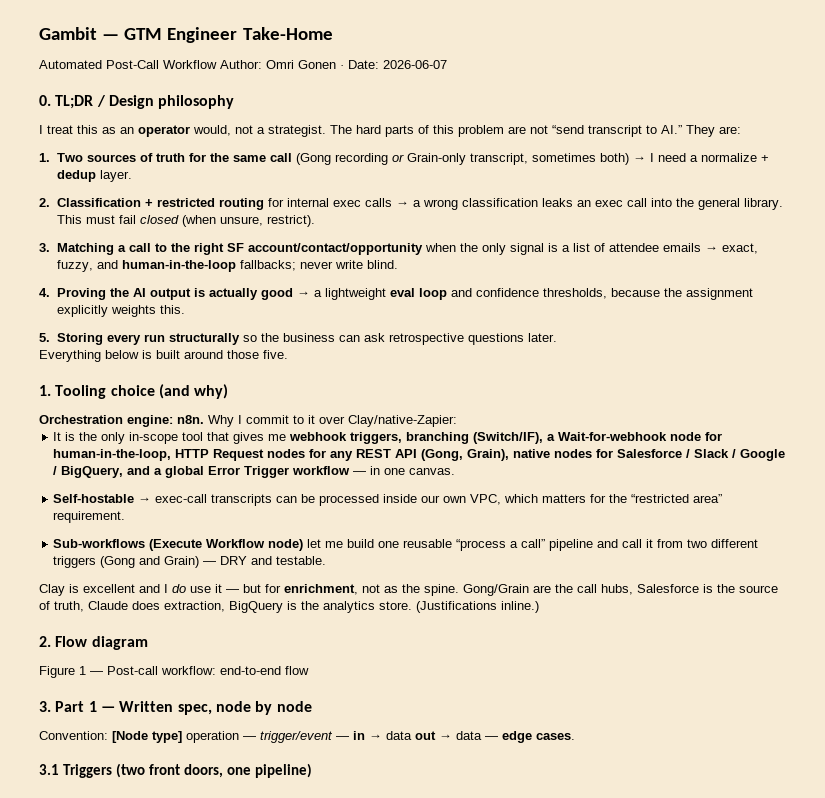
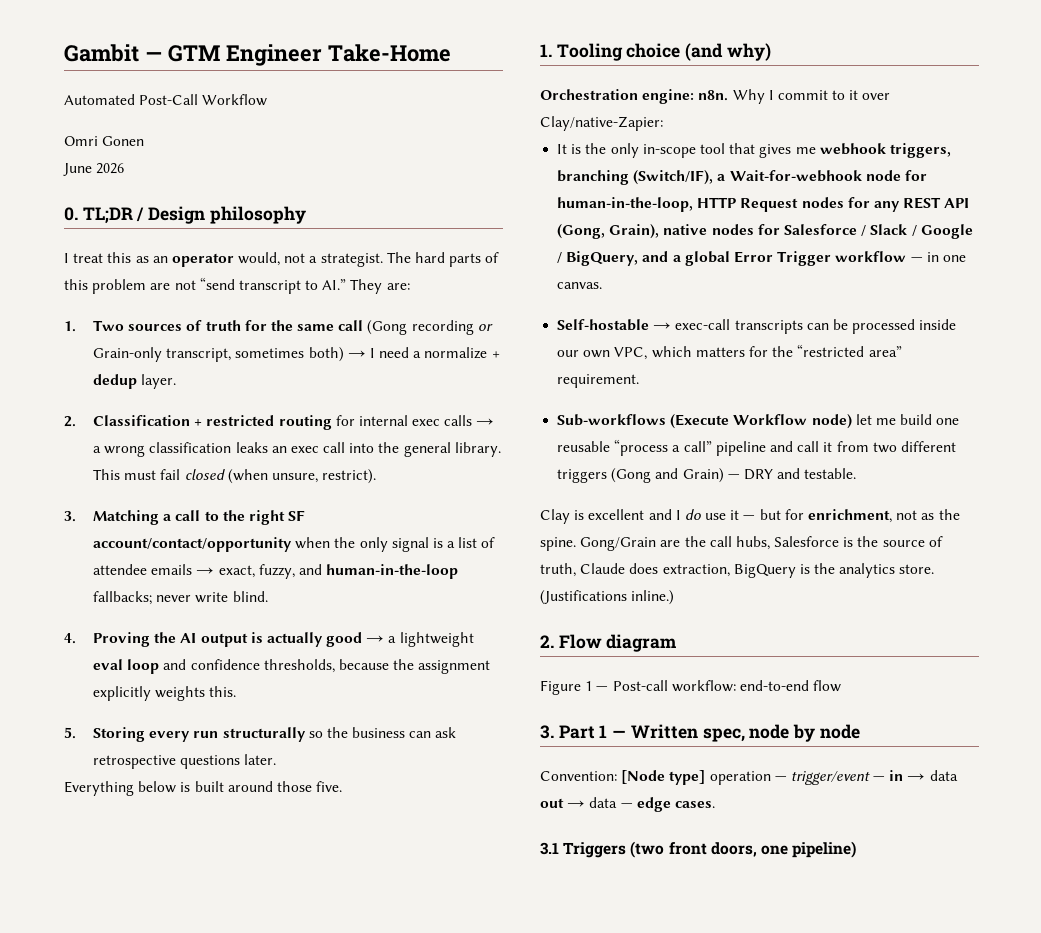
- Automated Post-Call Workflow Author: Omri Gonen · Date: 2026-06-07
+ Automated Post-Call Workflow
+ Omri Gonen
+ June 2026

